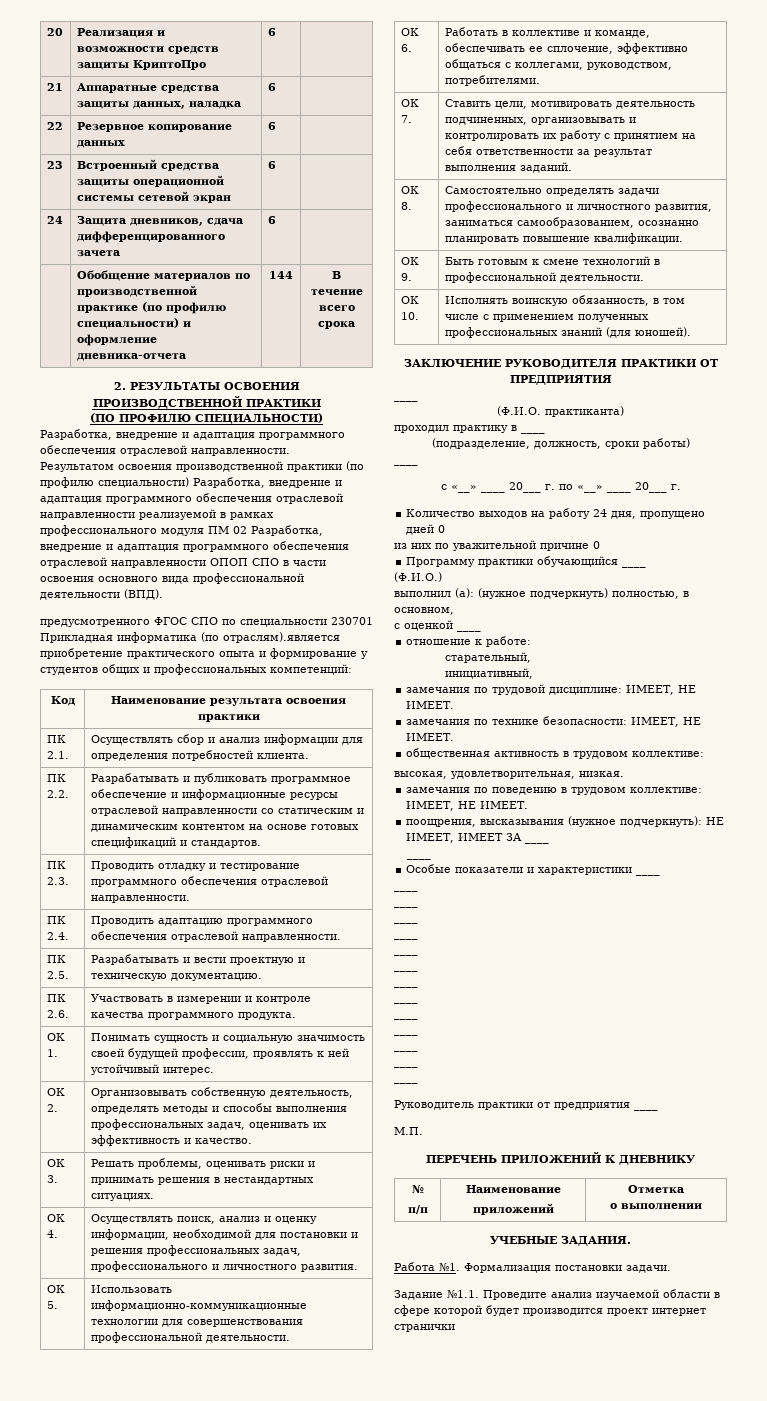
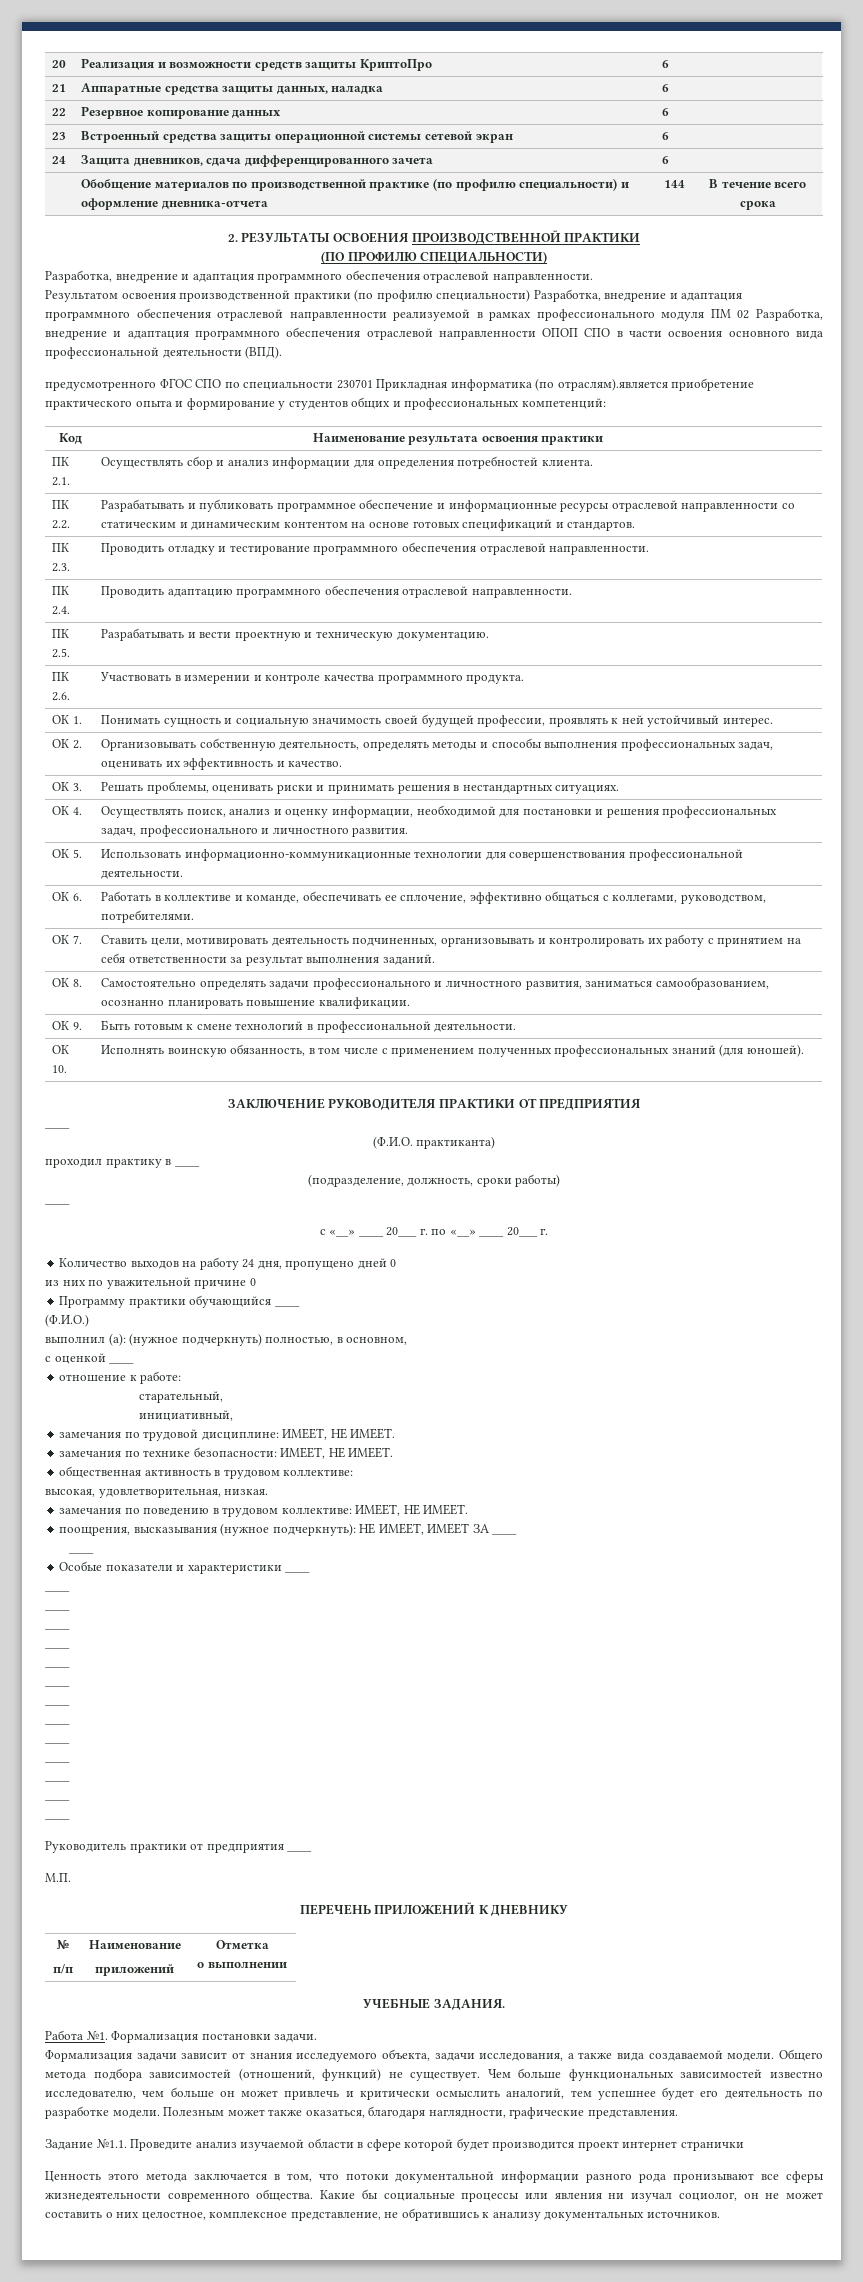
+ Формализация задачи зависит от знания исследуемого объекта, задачи исследования, а также вида создаваемой модели. Общего метода подбора зависимостей (отношений, функций) не существует. Чем больше функциональных зависимостей известно исследователю, чем больше он может привлечь и критически осмыслить аналогий, тем успешнее будет его деятельность по разработке модели. Полезным может также оказаться, благодаря наглядности, графические представления.
+ Ценность этого метода заключается в том, что потоки документальной информации разного рода пронизывают все сферы жизнедеятельности современного общества. Какие бы социальные процессы или явления ни изучал социолог, он не может составить о них целостное, комплексное представление, не обратившись к анализу документальных источников.

